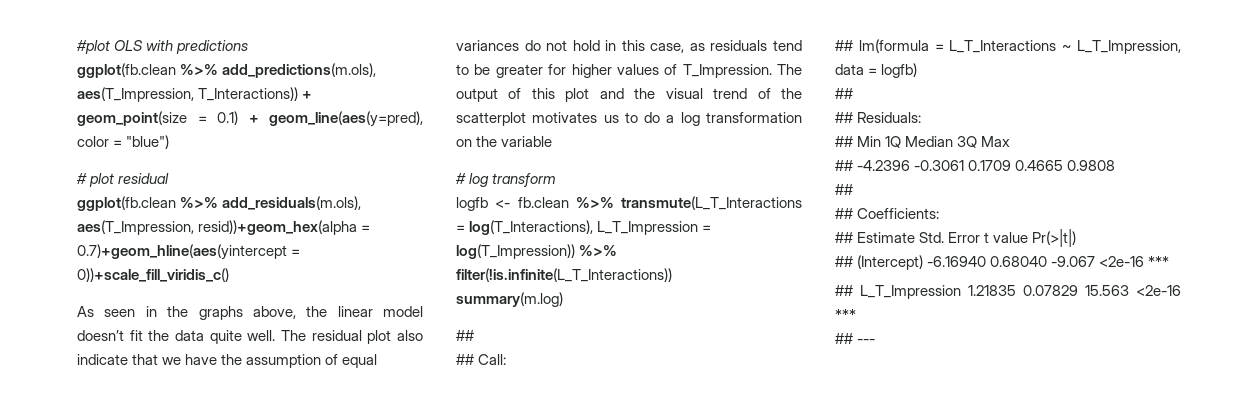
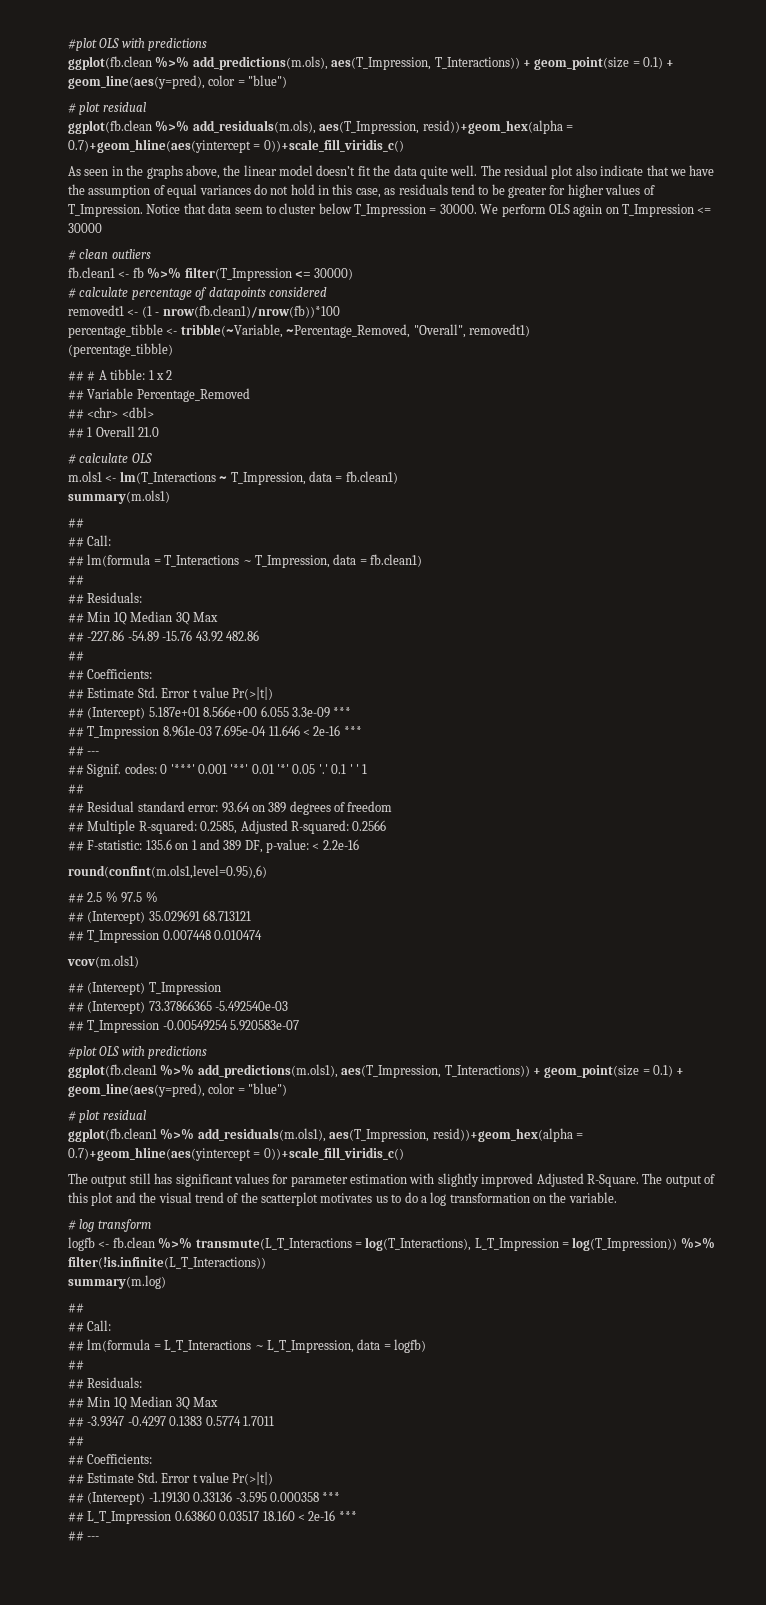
+ Notice that data seem to cluster below T_Impression = 30000. We perform OLS again on T_Impression <= 30000
+ # clean outliers
+ fb.clean1 <- fb %>% filter(T_Impression <= 30000)
+ # calculate percentage of datapoints considered
+ removedt1 <- (1 - nrow(fb.clean1)/nrow(fb))*100
+ percentage_tibble <- tribble(~Variable, ~Percentage_Removed, "Overall", removedt1)
+ (percentage_tibble)
+ ## # A tibble: 1 x 2
+ ## Variable Percentage_Removed
+ ## <chr> <dbl>
+ ## 1 Overall 21.0
+ # calculate OLS
+ m.ols1 <- lm(T_Interactions ~ T_Impression, data = fb.clean1)
+ summary(m.ols1)
+ ##
+ ## Call:
+ ## lm(formula = T_Interactions ~ T_Impression, data = fb.clean1)
+ ##
+ ## Residuals:
+ ## Min 1Q Median 3Q Max
+ ## -227.86 -54.89 -15.76 43.92 482.86
+ ##
+ ## Coefficients:
+ ## Estimate Std. Error t value Pr(>|t|)
+ ## (Intercept) 5.187e+01 8.566e+00 6.055 3.3e-09 ***
+ ## T_Impression 8.961e-03 7.695e-04 11.646 < 2e-16 ***
+ ## ---
+ ## Signif. codes: 0 '***' 0.001 '**' 0.01 '*' 0.05 '.' 0.1 ' ' 1
+ ##
+ ## Residual standard error: 93.64 on 389 degrees of freedom
+ ## Multiple R-squared: 0.2585, Adjusted R-squared: 0.2566
+ ## F-statistic: 135.6 on 1 and 389 DF, p-value: < 2.2e-16
+ round(confint(m.ols1,level=0.95),6)
+ ## 2.5 % 97.5 %
+ ## (Intercept) 35.029691 68.713121
+ ## T_Impression 0.007448 0.010474
+ vcov(m.ols1)
+ ## (Intercept) T_Impression
+ ## (Intercept) 73.37866365 -5.492540e-03
+ ## T_Impression -0.00549254 5.920583e-07
+ #plot OLS with predictions
+ ggplot(fb.clean1 %>% add_predictions(m.ols1), aes(T_Impression, T_Interactions)) + geom_point(size = 0.1) + geom_line(aes(y=pred), color = "blue")
+ # plot residual
+ ggplot(fb.clean1 %>% add_residuals(m.ols1), aes(T_Impression, resid))+geom_hex(alpha = 0.7)+geom_hline(aes(yintercept = 0))+scale_fill_viridis_c()
+ The output still has significant values for parameter estimation with slightly improved Adjusted R-Square.
- The output of this plot and the visual trend of the scatterplot motivates us to do a log transformation on the variable
+ The output of this plot and the visual trend of the scatterplot motivates us to do a log transformation on the variable.
- ## -4.2396 -0.3061 0.1709 0.4665 0.9808
+ ## -3.9347 -0.4297 0.1383 0.5774 1.7011
- ## (Intercept) -6.16940 0.68040 -9.067 <2e-16 ***
+ ## (Intercept) -1.19130 0.33136 -3.595 0.000358 ***
- ## L_T_Impression 1.21835 0.07829 15.563 <2e-16 ***
+ ## L_T_Impression 0.63860 0.03517 18.160 < 2e-16 ***

